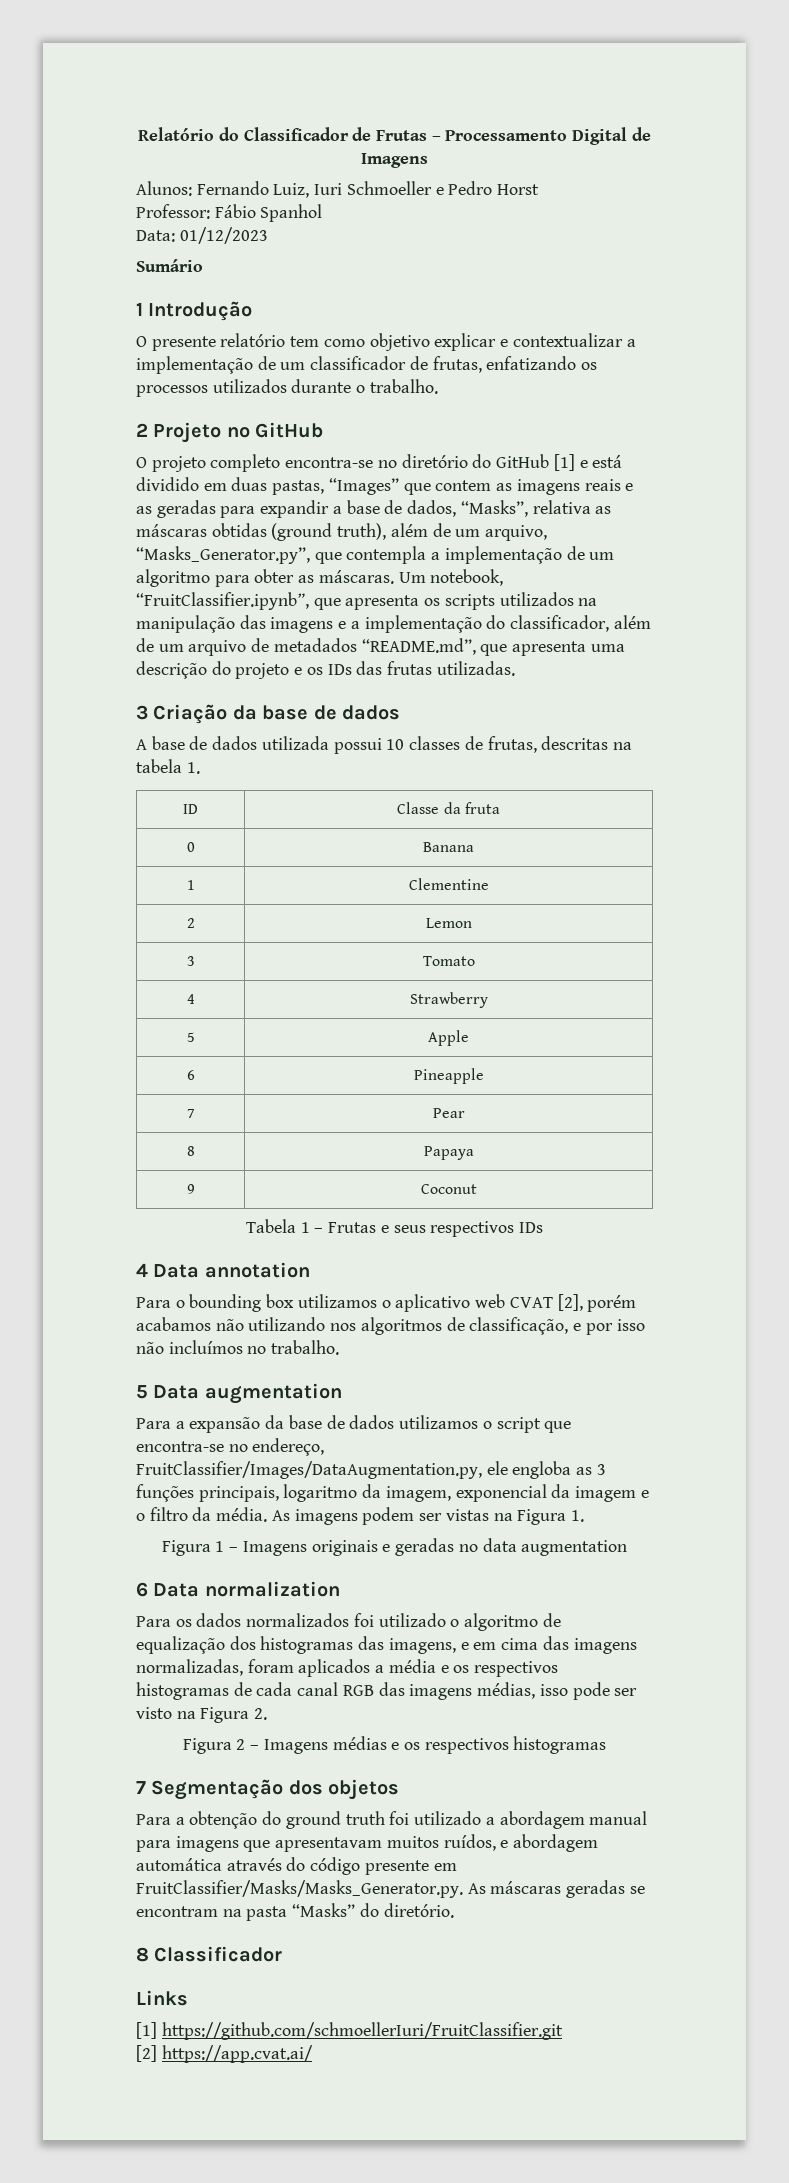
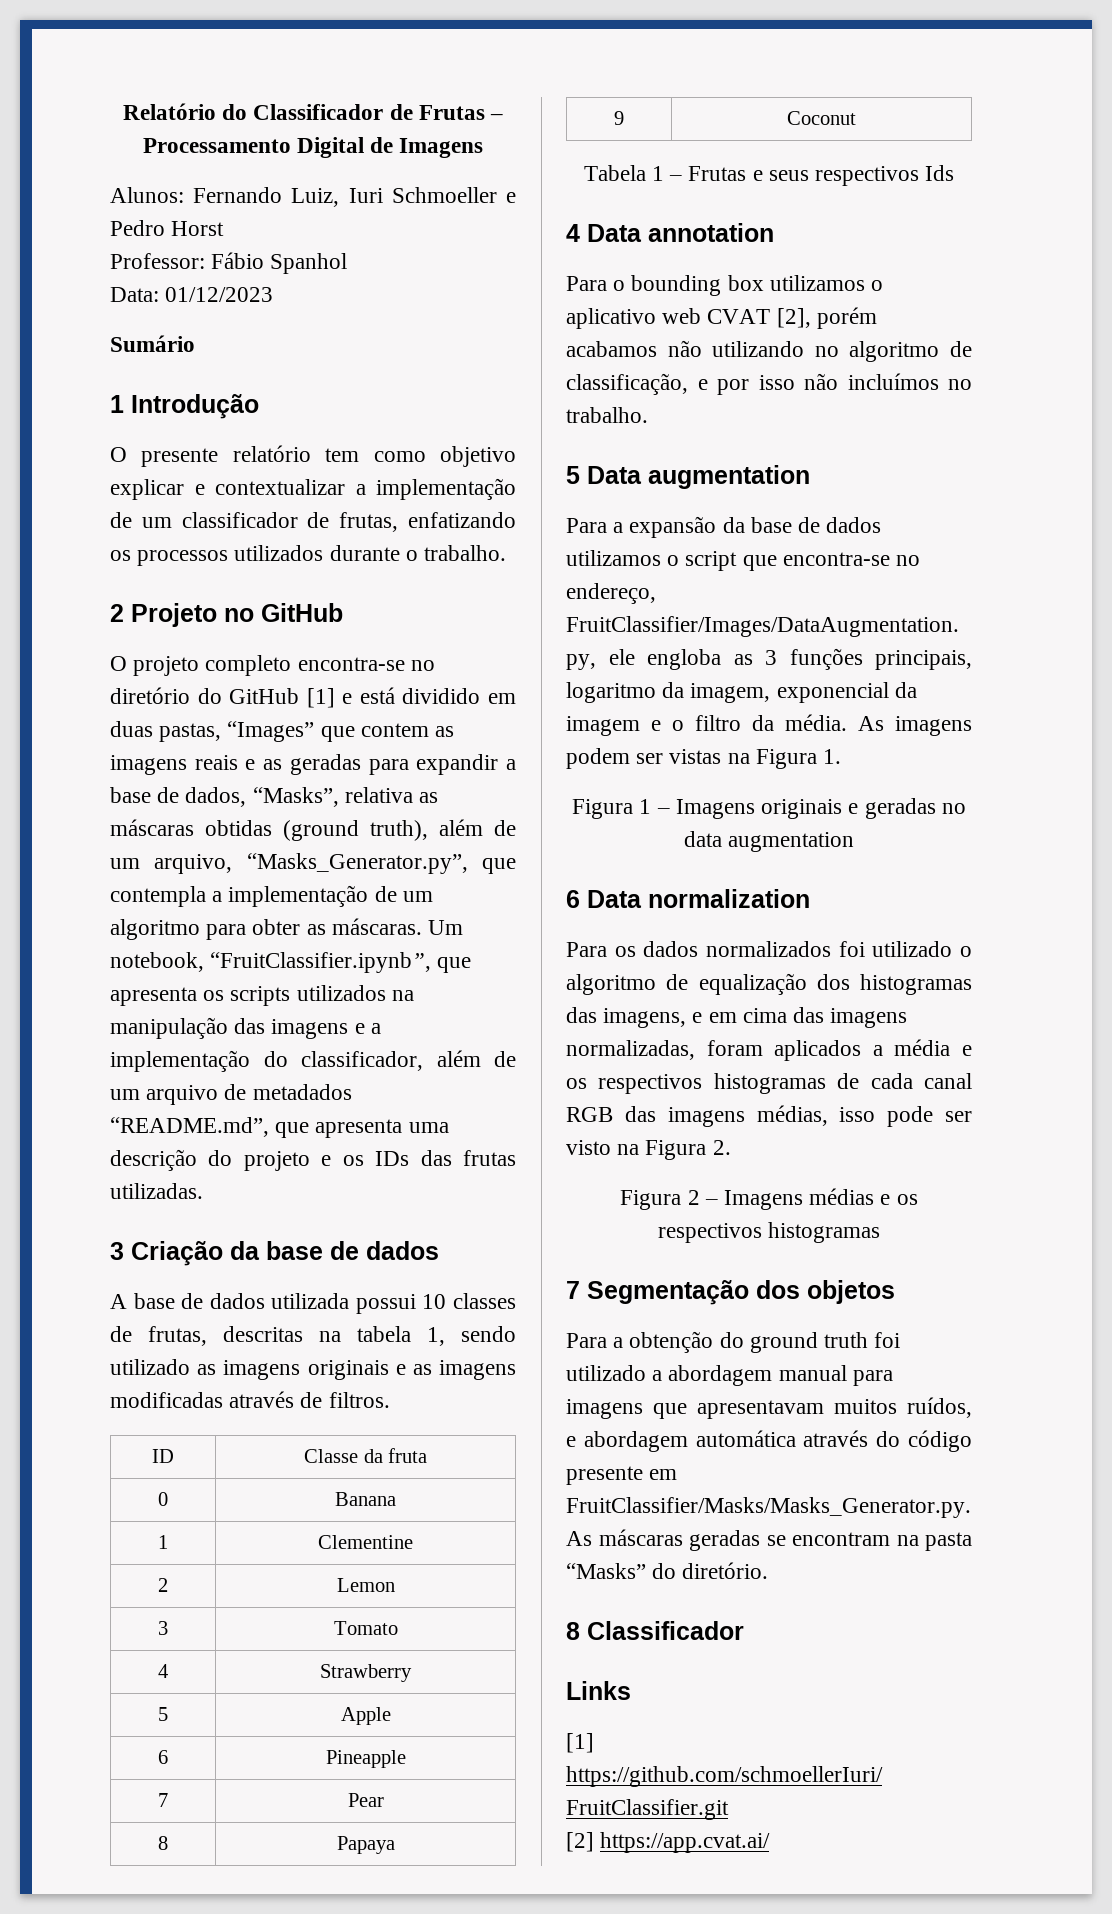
- A base de dados utilizada possui 10 classes de frutas, descritas na tabela 1.
+ A base de dados utilizada possui 10 classes de frutas, descritas na tabela 1, sendo utilizado as imagens originais e as imagens modificadas através de filtros.
- Tabela 1 – Frutas e seus respectivos IDs
+ Tabela 1 – Frutas e seus respectivos Ids
- Para o bounding box utilizamos o aplicativo web CVAT [2], porém acabamos não utilizando nos algoritmos de classificação, e por isso não incluímos no trabalho.
+ Para o bounding box utilizamos o aplicativo web CVAT [2], porém acabamos não utilizando no algoritmo de classificação, e por isso não incluímos no trabalho.

